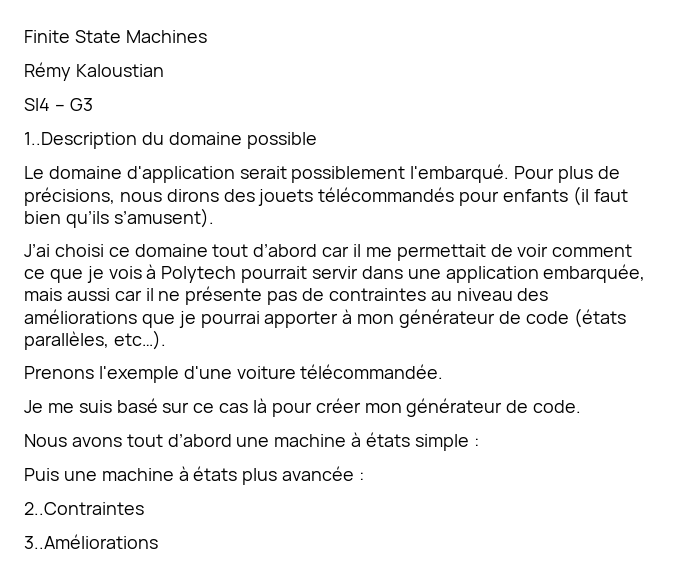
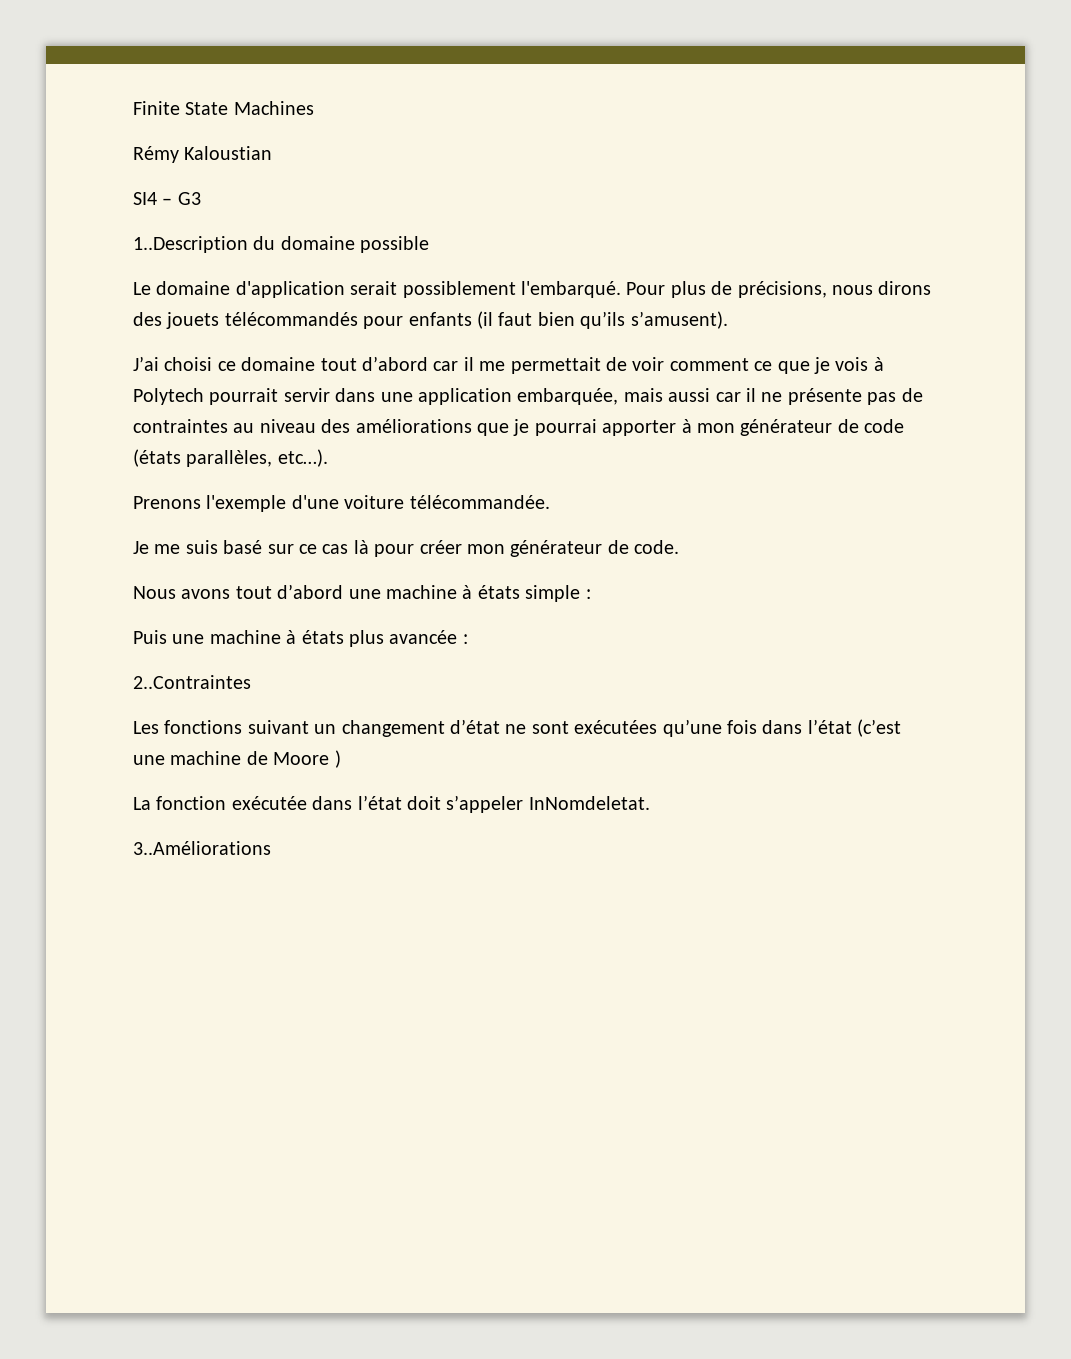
+ Les fonctions suivant un changement d’état ne sont exécutées qu’une fois dans l’état (c’est une machine de Moore )
+ La fonction exécutée dans l’état doit s’appeler InNomdeletat.

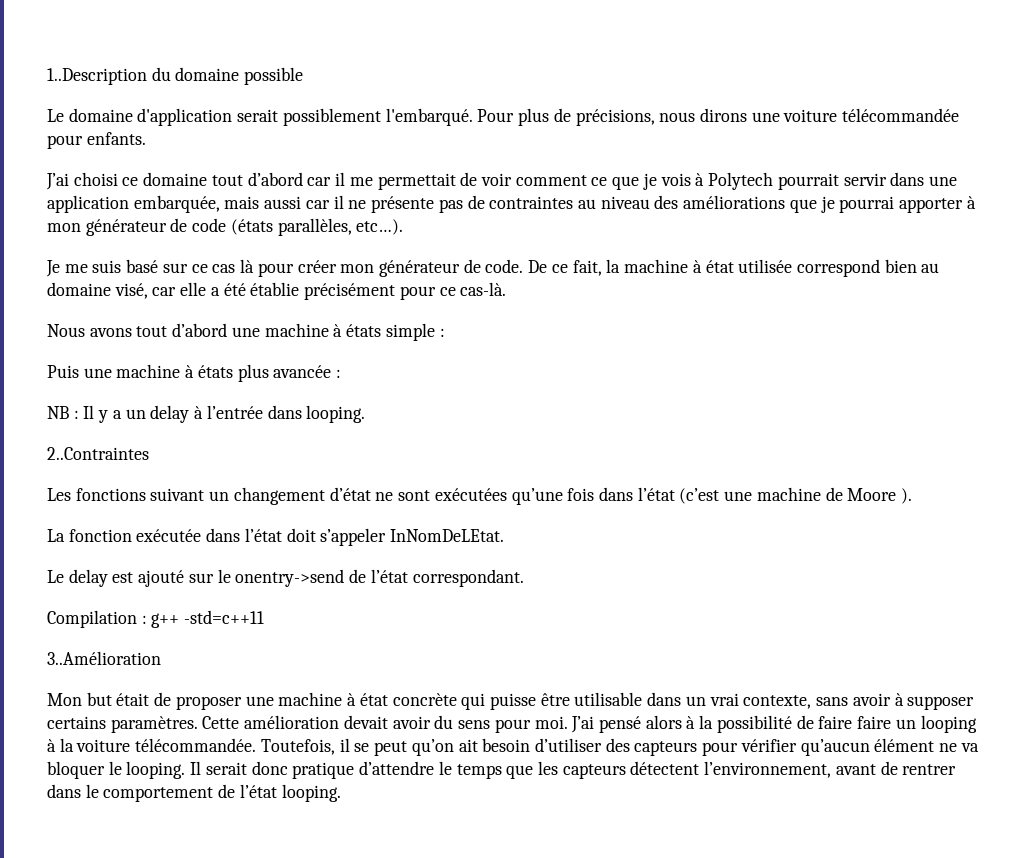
- Finite State Machines
- Rémy Kaloustian
- SI4 – G3
- Pour plus de précisions, nous dirons des jouets télécommandés pour enfants (il faut bien qu’ils s’amusent).
+ Pour plus de précisions, nous dirons une voiture télécommandée pour enfants.
- Prenons l'exemple d'une voiture télécommandée.
+ De ce fait, la machine à état utilisée correspond bien au domaine visé, car elle a été établie précisément pour ce cas-là.
+ NB : Il y a un delay à l’entrée dans looping.
- Les fonctions suivant un changement d’état ne sont exécutées qu’une fois dans l’état (c’est une machine de Moore )
+ Les fonctions suivant un changement d’état ne sont exécutées qu’une fois dans l’état (c’est une machine de Moore ).
- La fonction exécutée dans l’état doit s’appeler InNomdeletat.
- 3..Améliorations
+ La fonction exécutée dans l’état doit s’appeler InNomDeLEtat.
+ Le delay est ajouté sur le onentry->send de l’état correspondant.
+ Compilation : g++ -std=c++11
+ 3..Amélioration
+ Mon but était de proposer une machine à état concrète qui puisse être utilisable dans un vrai contexte, sans avoir à supposer certains paramètres. Cette amélioration devait avoir du sens pour moi. J’ai pensé alors à la possibilité de faire faire un looping à la voiture télécommandée. Toutefois, il se peut qu’on ait besoin d’utiliser des capteurs pour vérifier qu’aucun élément ne va bloquer le looping. Il serait donc pratique d’attendre le temps que les capteurs détectent l’environnement, avant de rentrer dans le comportement de l’état looping.

